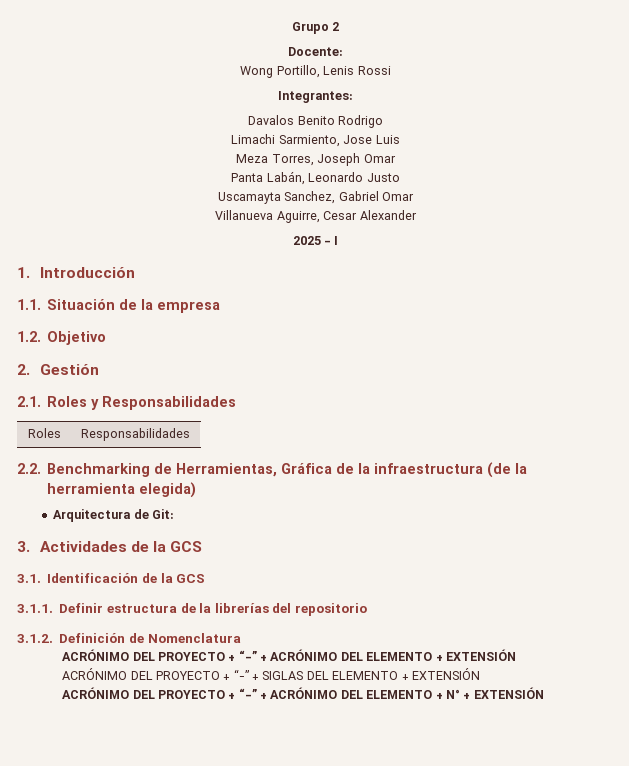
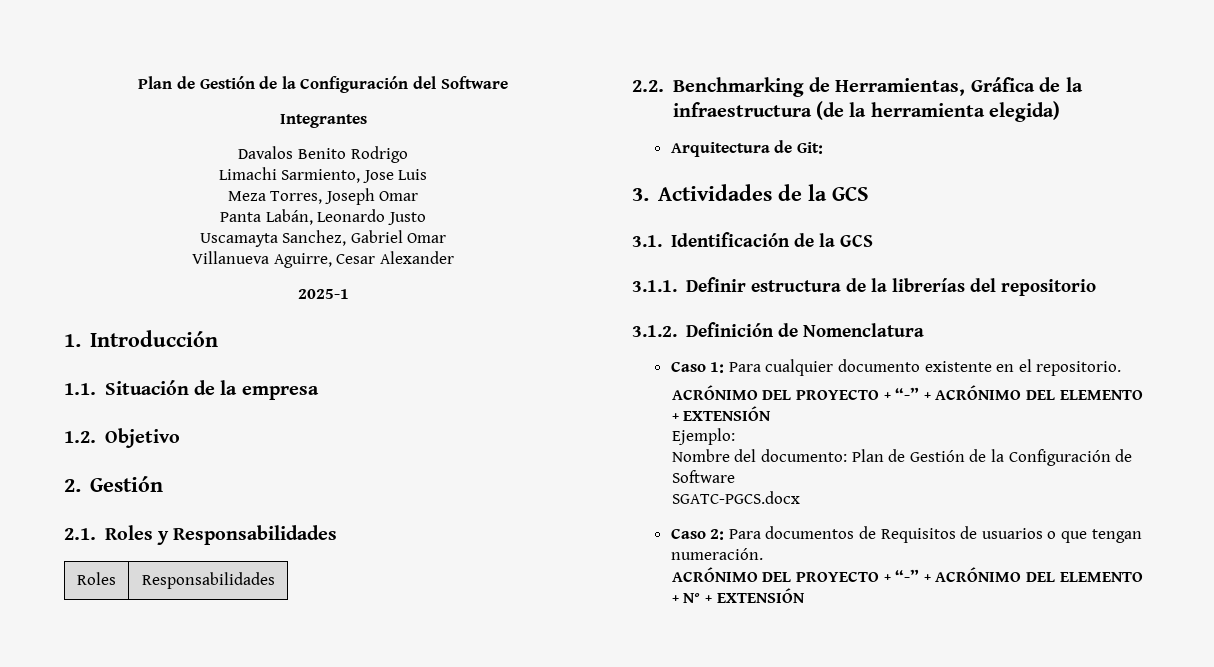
- Grupo 2
- Docente:
- Wong Portillo, Lenis Rossi
- Integrantes:
+ Plan de Gestión de la Configuración del Software
+ Integrantes
- 2025 - I
+ 2025-1
+ Caso 1: Para cualquier documento existente en el repositorio.
- ACRÓNIMO DEL PROYECTO + “-” + SIGLAS DEL ELEMENTO + EXTENSIÓN
+ Ejemplo:
+ Nombre del documento: Plan de Gestión de la Configuración de Software
+ SGATC-PGCS.docx
+ Caso 2: Para documentos de Requisitos de usuarios o que tengan numeración.

